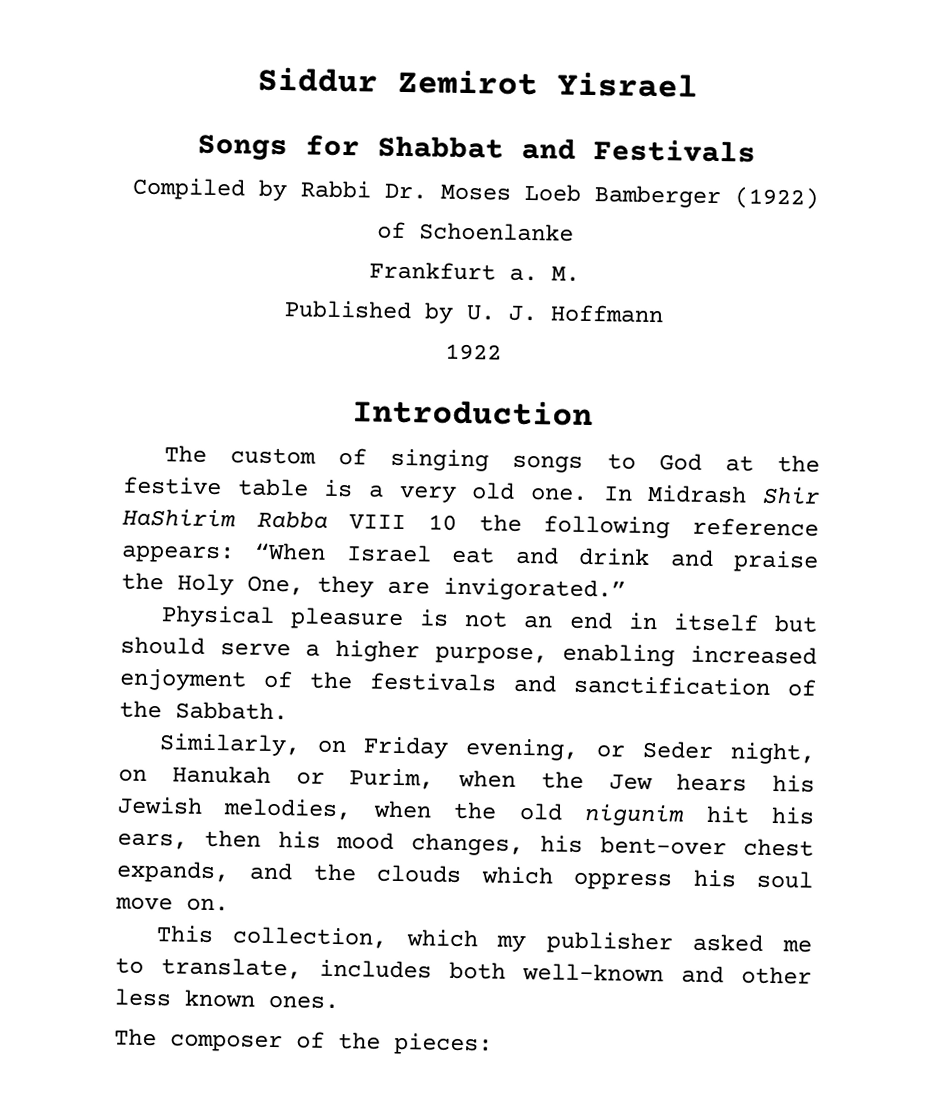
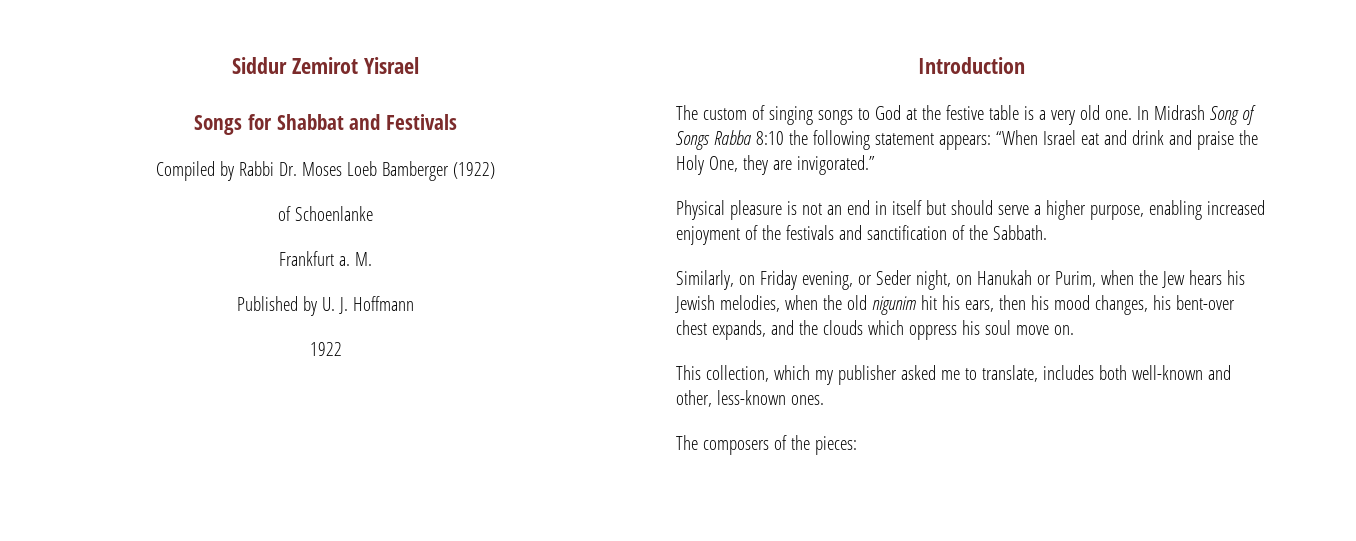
- In Midrash Shir HaShirim Rabba VIII 10 the following reference appears: “When Israel eat and drink and praise the Holy One, they are invigorated.”
+ In Midrash Song of Songs Rabba 8:10 the following statement appears: “When Israel eat and drink and praise the Holy One, they are invigorated.”
- This collection, which my publisher asked me to translate, includes both well-known and other less known ones.
+ This collection, which my publisher asked me to translate, includes both well-known and other, less-known ones.
- The composer of the pieces:
+ The composers of the pieces:

